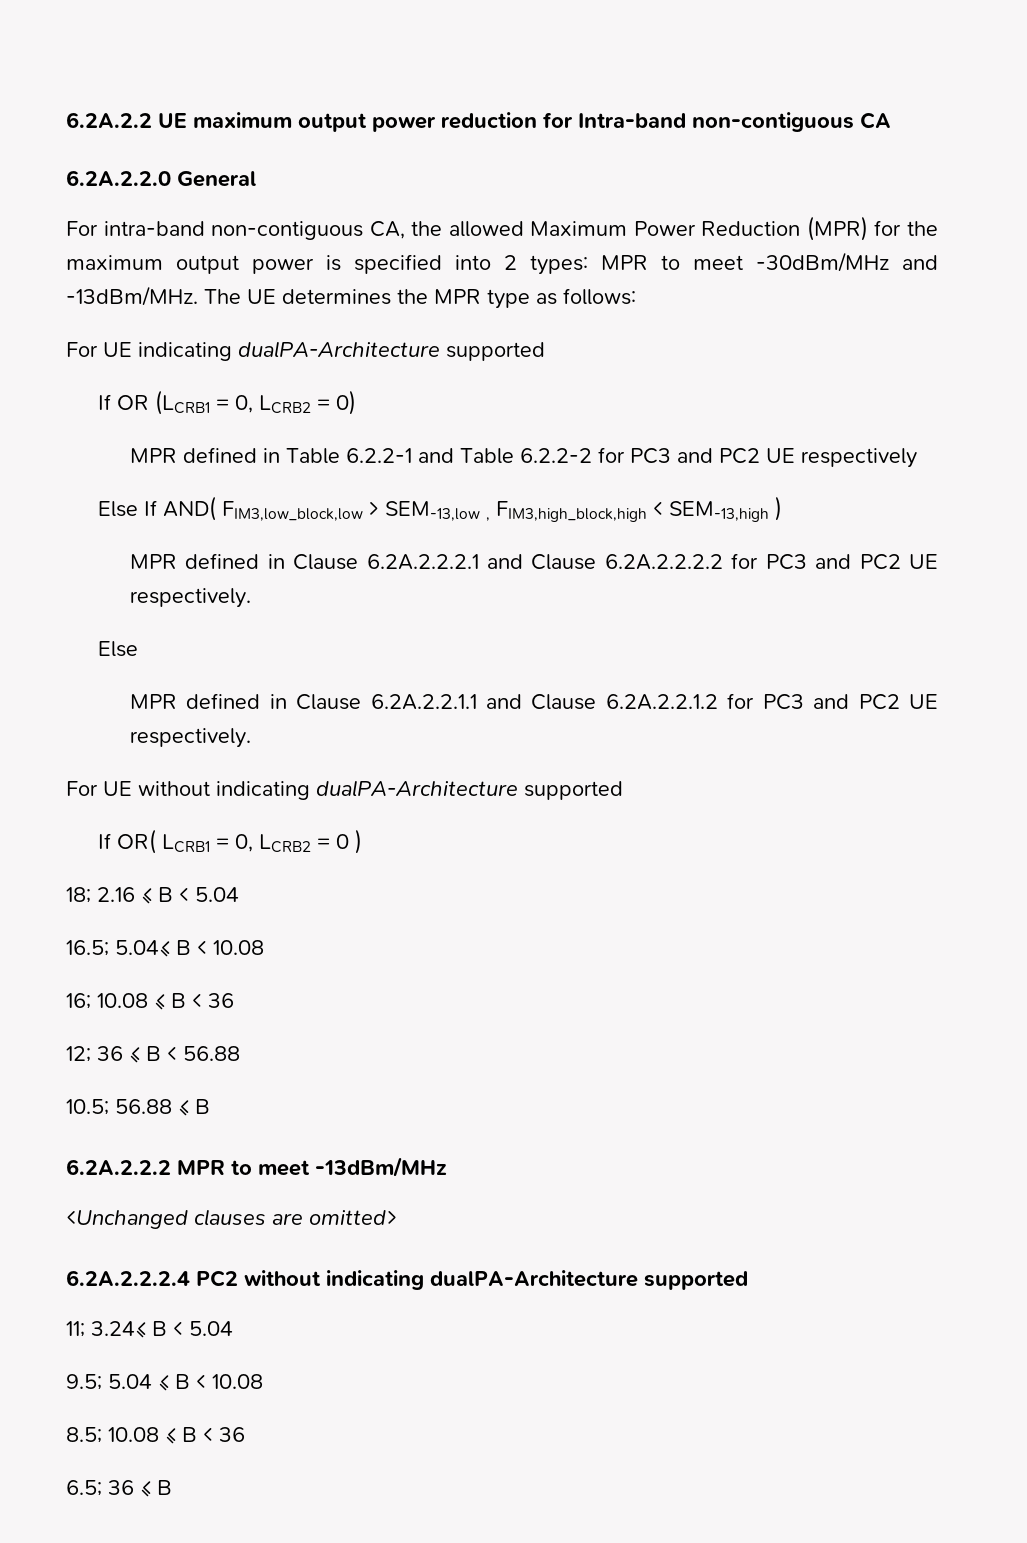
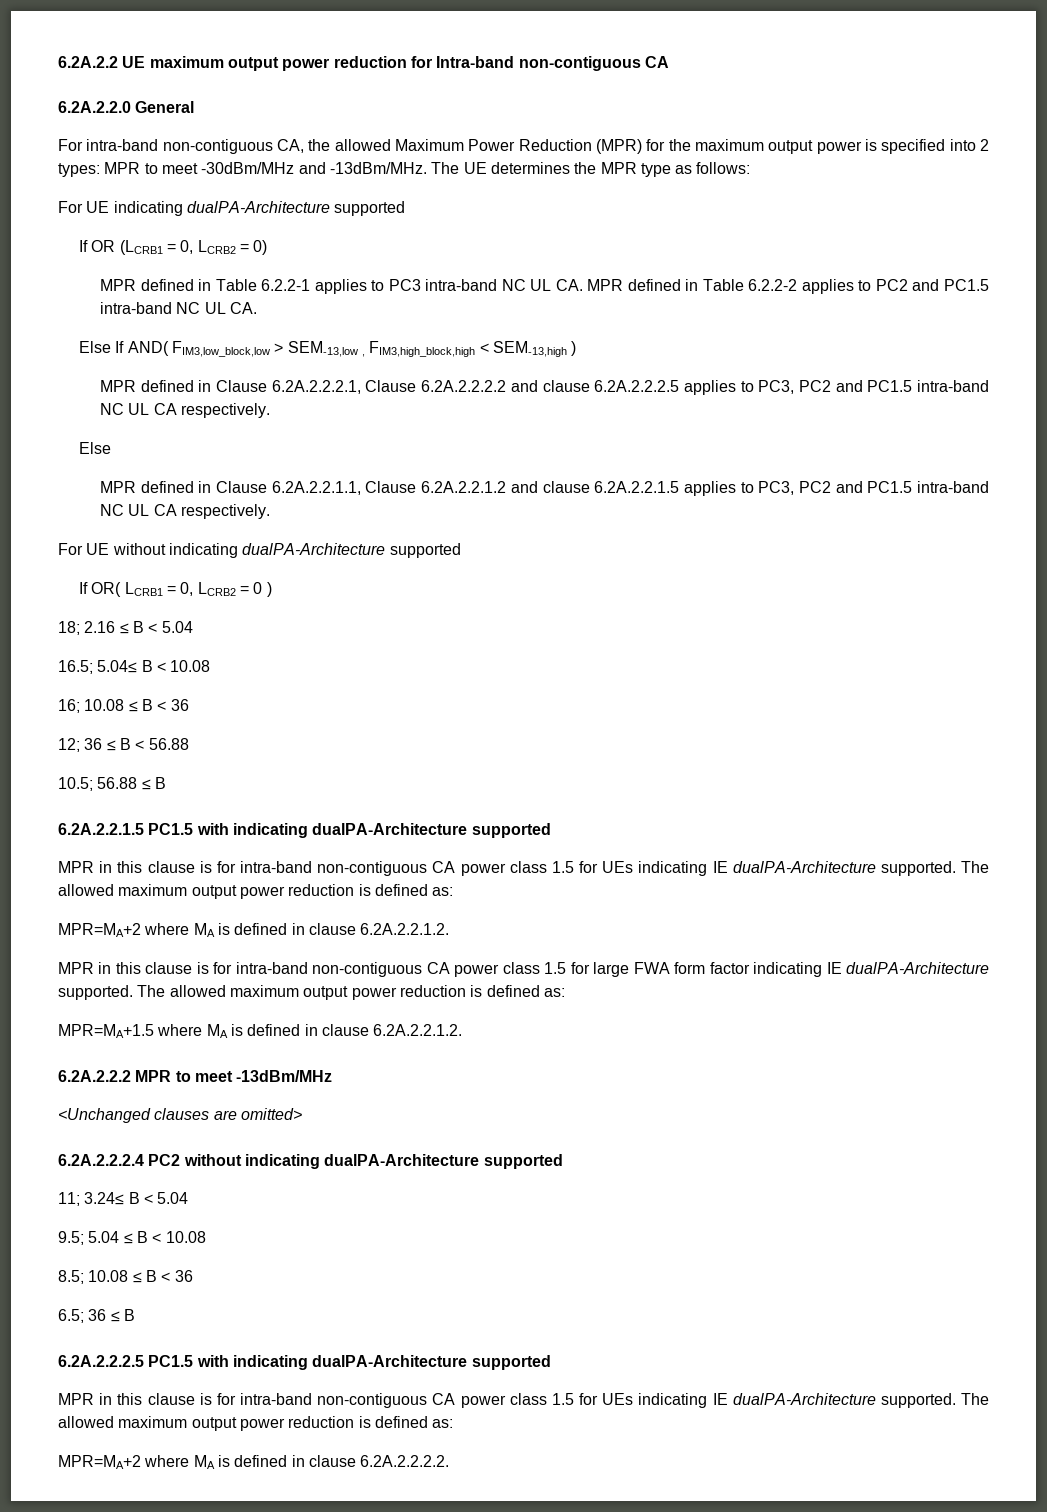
- MPR defined in Table 6.2.2-1 and Table 6.2.2-2 for PC3 and PC2 UE respectively
+ MPR defined in Table 6.2.2-1 applies to PC3 intra-band NC UL CA. MPR defined in Table 6.2.2-2 applies to PC2 and PC1.5 intra-band NC UL CA.
- MPR defined in Clause 6.2A.2.2.2.1 and Clause 6.2A.2.2.2.2 for PC3 and PC2 UE respectively.
+ MPR defined in Clause 6.2A.2.2.2.1, Clause 6.2A.2.2.2.2 and clause 6.2A.2.2.2.5 applies to PC3, PC2 and PC1.5 intra-band NC UL CA respectively.
- MPR defined in Clause 6.2A.2.2.1.1 and Clause 6.2A.2.2.1.2 for PC3 and PC2 UE respectively.
+ MPR defined in Clause 6.2A.2.2.1.1, Clause 6.2A.2.2.1.2 and clause 6.2A.2.2.1.5 applies to PC3, PC2 and PC1.5 intra-band NC UL CA respectively.
+ 6.2A.2.2.1.5 PC1.5 with indicating dualPA-Architecture supported
+ MPR in this clause is for intra-band non-contiguous CA power class 1.5 for UEs indicating IE dualPA-Architecture supported. The allowed maximum output power reduction is defined as:
+ MPR=MA+2 where MA is defined in clause 6.2A.2.2.1.2.
+ MPR in this clause is for intra-band non-contiguous CA power class 1.5 for large FWA form factor indicating IE dualPA-Architecture supported. The allowed maximum output power reduction is defined as:
+ MPR=MA+1.5 where MA is defined in clause 6.2A.2.2.1.2.
+ 6.2A.2.2.2.5 PC1.5 with indicating dualPA-Architecture supported
+ MPR in this clause is for intra-band non-contiguous CA power class 1.5 for UEs indicating IE dualPA-Architecture supported. The allowed maximum output power reduction is defined as:
+ MPR=MA+2 where MA is defined in clause 6.2A.2.2.2.2.

